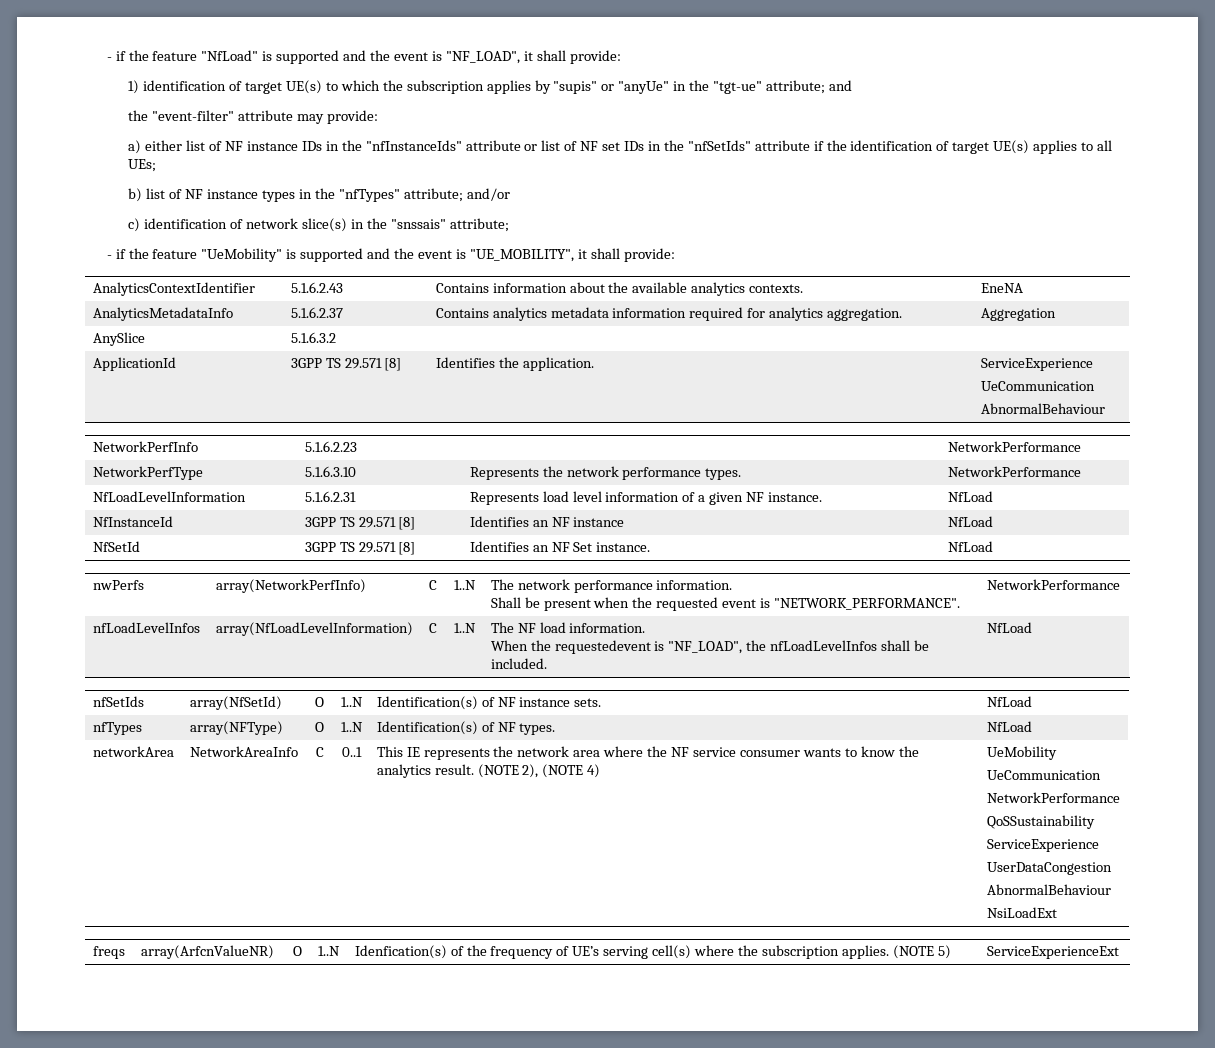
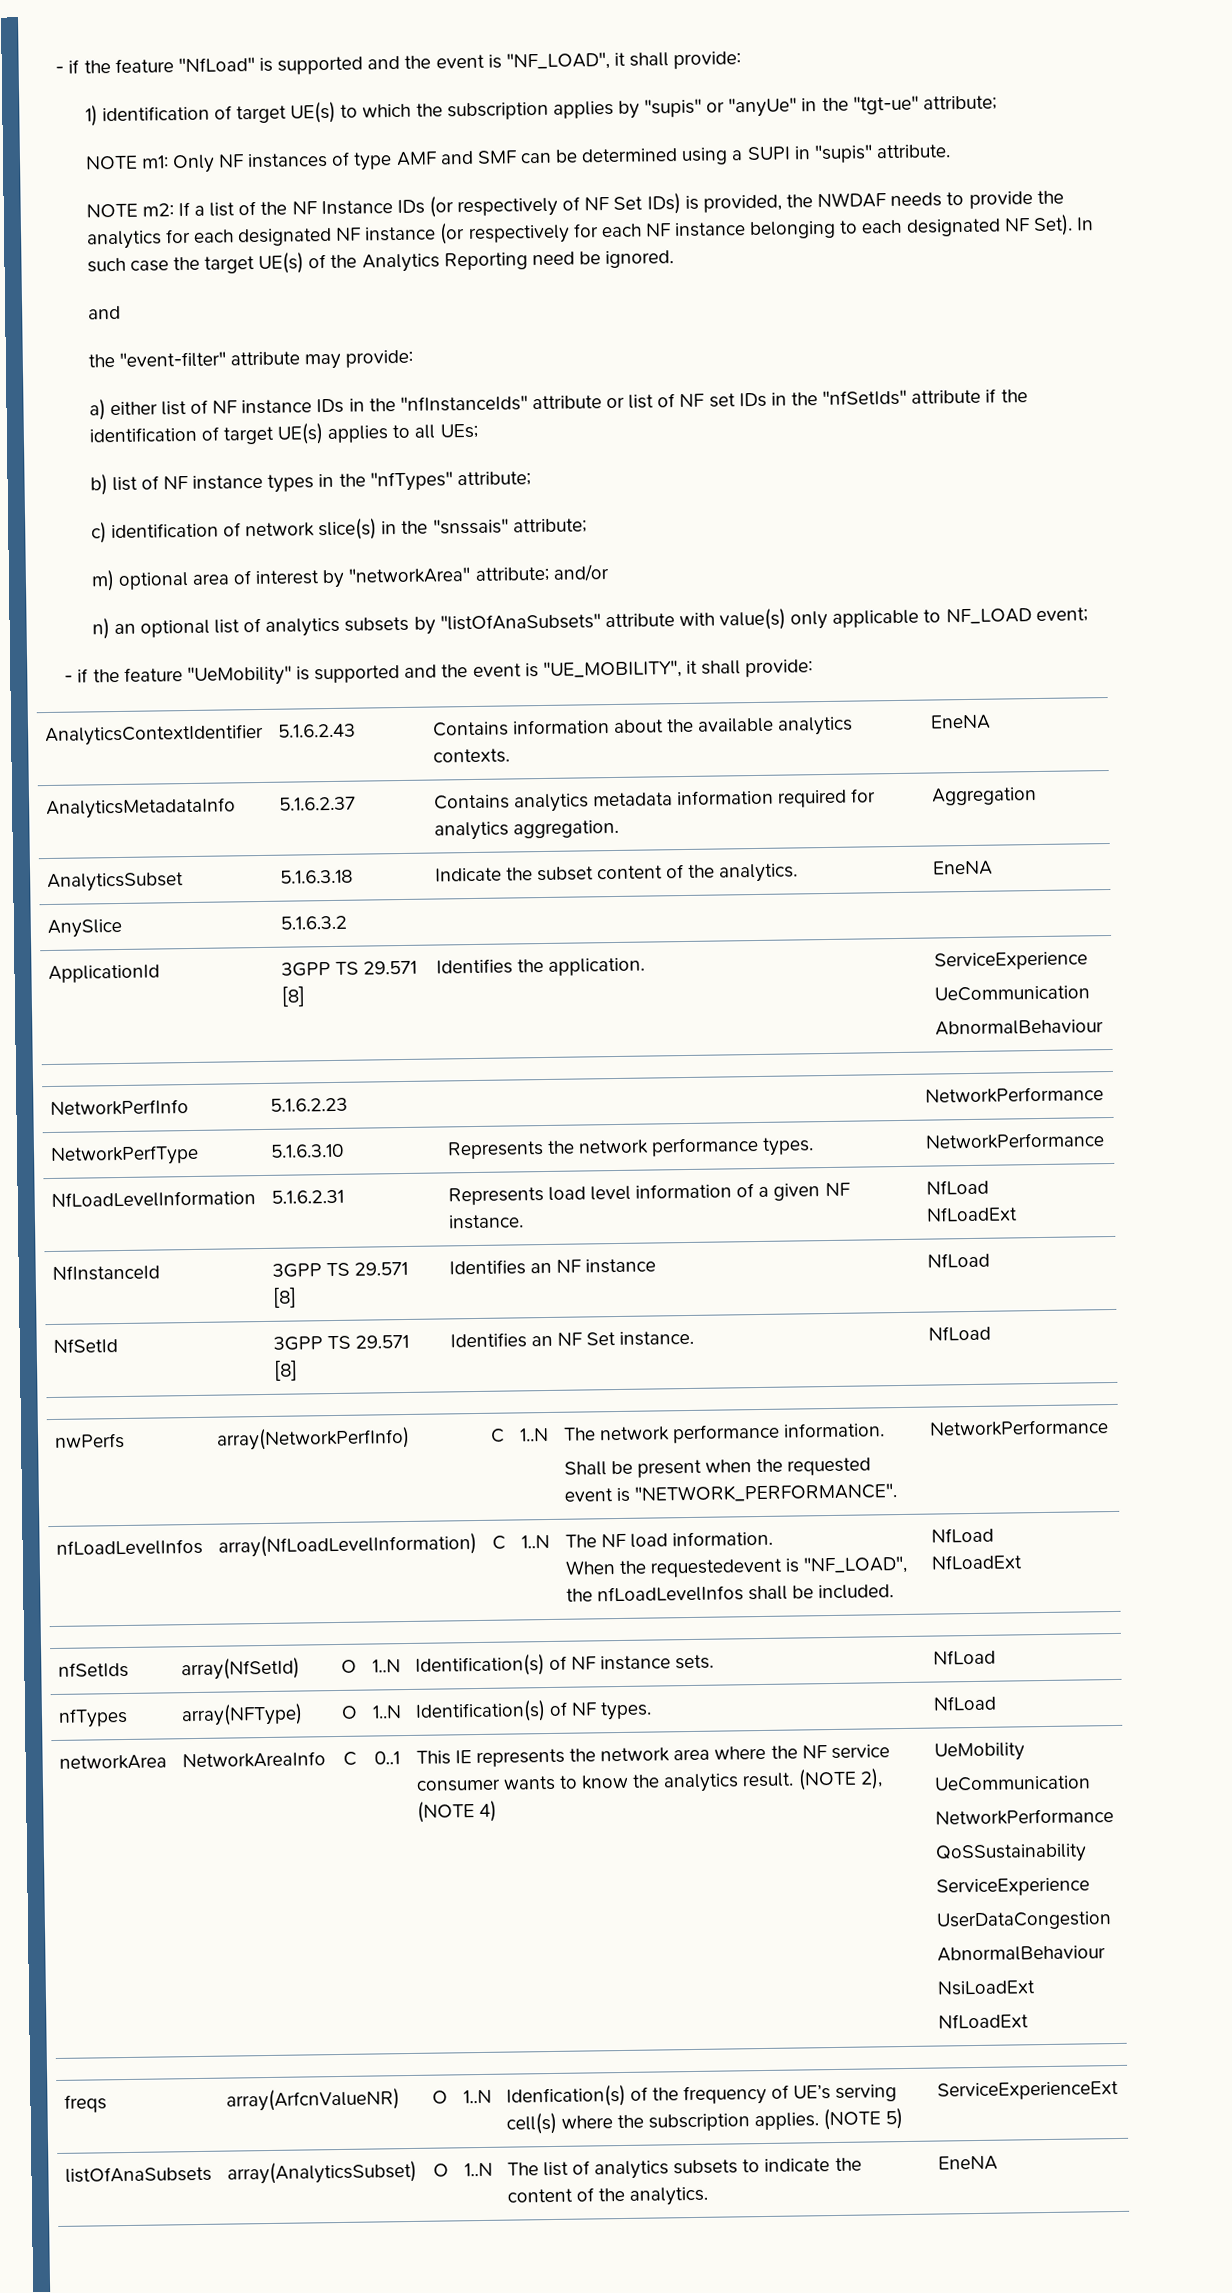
- 1) identification of target UE(s) to which the subscription applies by "supis" or "anyUe" in the "tgt-ue" attribute; and
+ 1) identification of target UE(s) to which the subscription applies by "supis" or "anyUe" in the "tgt-ue" attribute;
+ NOTE m1: Only NF instances of type AMF and SMF can be determined using a SUPI in "supis" attribute.
+ NOTE m2: If a list of the NF Instance IDs (or respectively of NF Set IDs) is provided, the NWDAF needs to provide the analytics for each designated NF instance (or respectively for each NF instance belonging to each designated NF Set). In such case the target UE(s) of the Analytics Reporting need be ignored.
+ and
- b) list of NF instance types in the "nfTypes" attribute; and/or
+ b) list of NF instance types in the "nfTypes" attribute;
+ m) optional area of interest by "networkArea" attribute; and/or
+ n) an optional list of analytics subsets by "listOfAnaSubsets" attribute with value(s) only applicable to NF_LOAD event;
+ AnalyticsSubset | 5.1.6.3.18 | Indicate the subset content of the analytics. | EneNA
  NfLoadLevelInformation | 5.1.6.2.31 | Represents load level information of a given NF instance. | NfLoad
+ NfLoadExt
  nfLoadLevelInfos | array(NfLoadLevelInformation) | C | 1..N | The NF load information.
  When the requestedevent is "NF_LOAD", the nfLoadLevelInfos shall be included. | NfLoad
+ NfLoadExt
  networkArea | NetworkAreaInfo | C | 0..1 | This IE represents the network area where the NF service consumer wants to know the analytics result. (NOTE 2), (NOTE 4) | UeMobility
  UeCommunication
  NetworkPerformance
  QoSSustainability
  ServiceExperience
  UserDataCongestion
  AbnormalBehaviour
  NsiLoadExt
+ NfLoadExt
+ listOfAnaSubsets | array(AnalyticsSubset) | O | 1..N | The list of analytics subsets to indicate the content of the analytics. | EneNA

